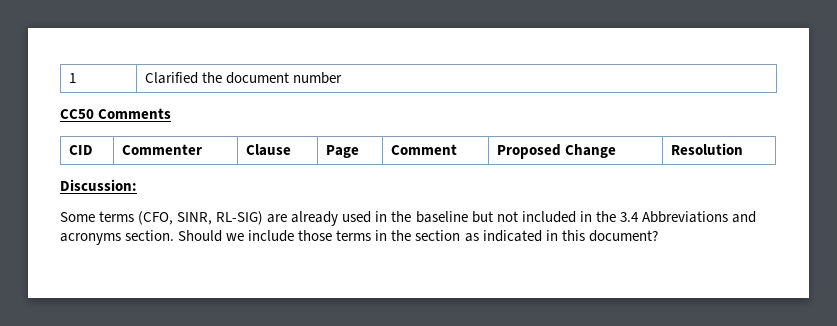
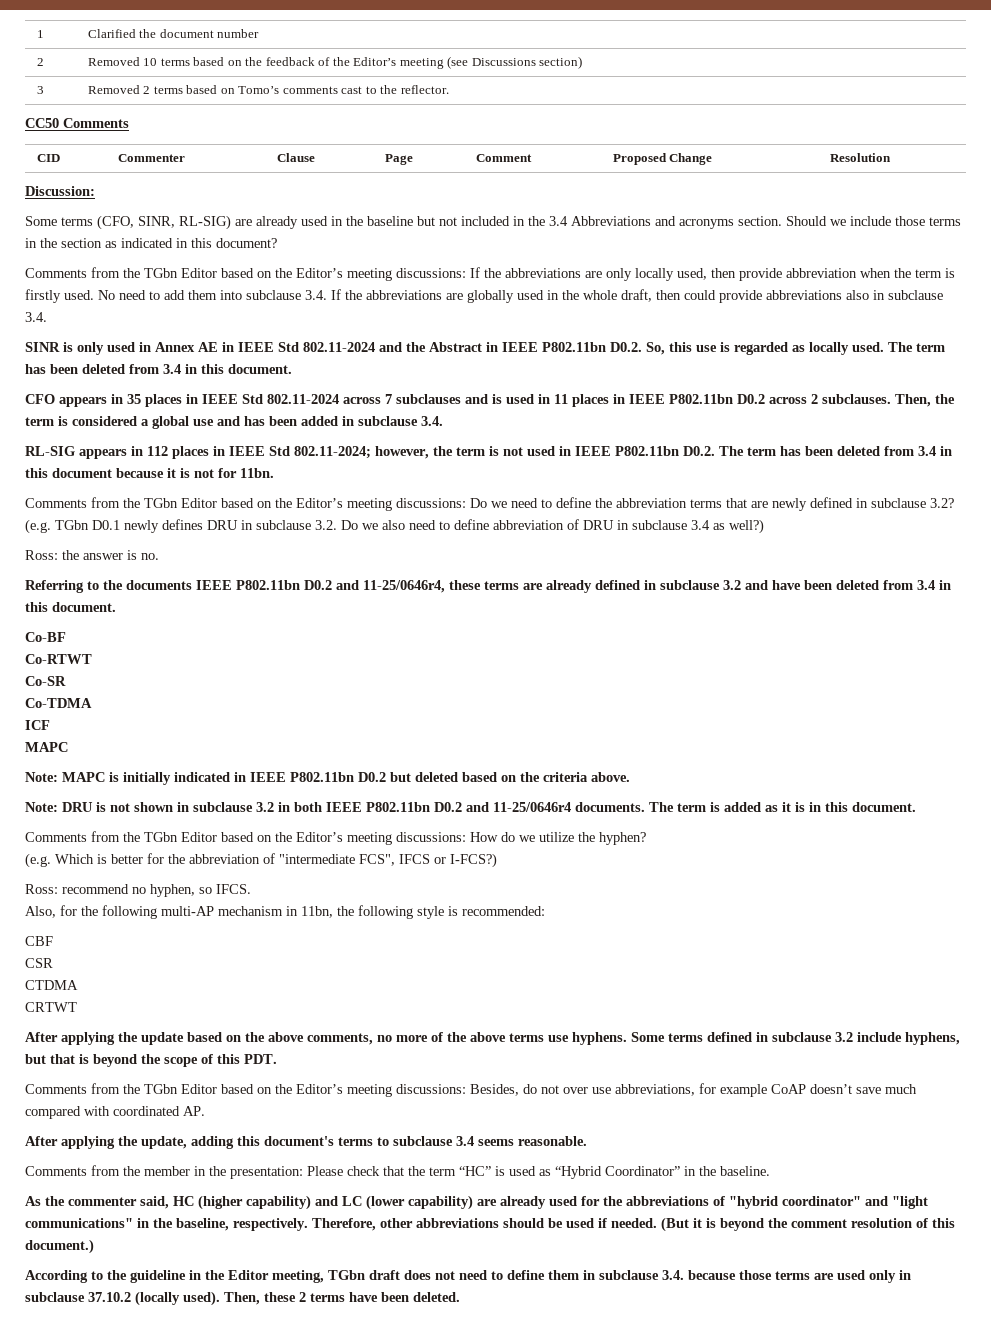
+ 2 | Removed 10 terms based on the feedback of the Editor’s meeting (see Discussions section)
+ 3 | Removed 2 terms based on Tomo’s comments cast to the reflector.
+ Comments from the TGbn Editor based on the Editor’s meeting discussions: If the abbreviations are only locally used, then provide abbreviation when the term is firstly used. No need to add them into subclause 3.4. If the abbreviations are globally used in the whole draft, then could provide abbreviations also in subclause 3.4.
+ SINR is only used in Annex AE in IEEE Std 802.11-2024 and the Abstract in IEEE P802.11bn D0.2. So, this use is regarded as locally used. The term has been deleted from 3.4 in this document.
+ CFO appears in 35 places in IEEE Std 802.11-2024 across 7 subclauses and is used in 11 places in IEEE P802.11bn D0.2 across 2 subclauses. Then, the term is considered a global use and has been added in subclause 3.4.
+ RL-SIG appears in 112 places in IEEE Std 802.11-2024; however, the term is not used in IEEE P802.11bn D0.2. The term has been deleted from 3.4 in this document because it is not for 11bn.
+ Comments from the TGbn Editor based on the Editor’s meeting discussions: Do we need to define the abbreviation terms that are newly defined in subclause 3.2? (e.g. TGbn D0.1 newly defines DRU in subclause 3.2. Do we also need to define abbreviation of DRU in subclause 3.4 as well?)
+ Ross: the answer is no.
+ Referring to the documents IEEE P802.11bn D0.2 and 11-25/0646r4, these terms are already defined in subclause 3.2 and have been deleted from 3.4 in this document.
+ Co-BF
+ Co-RTWT
+ Co-SR
+ Co-TDMA
+ ICF
+ MAPC
+ Note: MAPC is initially indicated in IEEE P802.11bn D0.2 but deleted based on the criteria above.
+ Note: DRU is not shown in subclause 3.2 in both IEEE P802.11bn D0.2 and 11-25/0646r4 documents. The term is added as it is in this document.
+ Comments from the TGbn Editor based on the Editor’s meeting discussions: How do we utilize the hyphen?
+ (e.g. Which is better for the abbreviation of "intermediate FCS", IFCS or I-FCS?)
+ Ross: recommend no hyphen, so IFCS.
+ Also, for the following multi-AP mechanism in 11bn, the following style is recommended:
+ CBF
+ CSR
+ CTDMA
+ CRTWT
+ After applying the update based on the above comments, no more of the above terms use hyphens. Some terms defined in subclause 3.2 include hyphens, but that is beyond the scope of this PDT.
+ Comments from the TGbn Editor based on the Editor’s meeting discussions: Besides, do not over use abbreviations, for example CoAP doesn’t save much compared with coordinated AP.
+ After applying the update, adding this document's terms to subclause 3.4 seems reasonable.
+ Comments from the member in the presentation: Please check that the term “HC” is used as “Hybrid Coordinator” in the baseline.
+ As the commenter said, HC (higher capability) and LC (lower capability) are already used for the abbreviations of "hybrid coordinator" and "light communications" in the baseline, respectively. Therefore, other abbreviations should be used if needed. (But it is beyond the comment resolution of this document.)
+ According to the guideline in the Editor meeting, TGbn draft does not need to define them in subclause 3.4. because those terms are used only in subclause 37.10.2 (locally used). Then, these 2 terms have been deleted.

